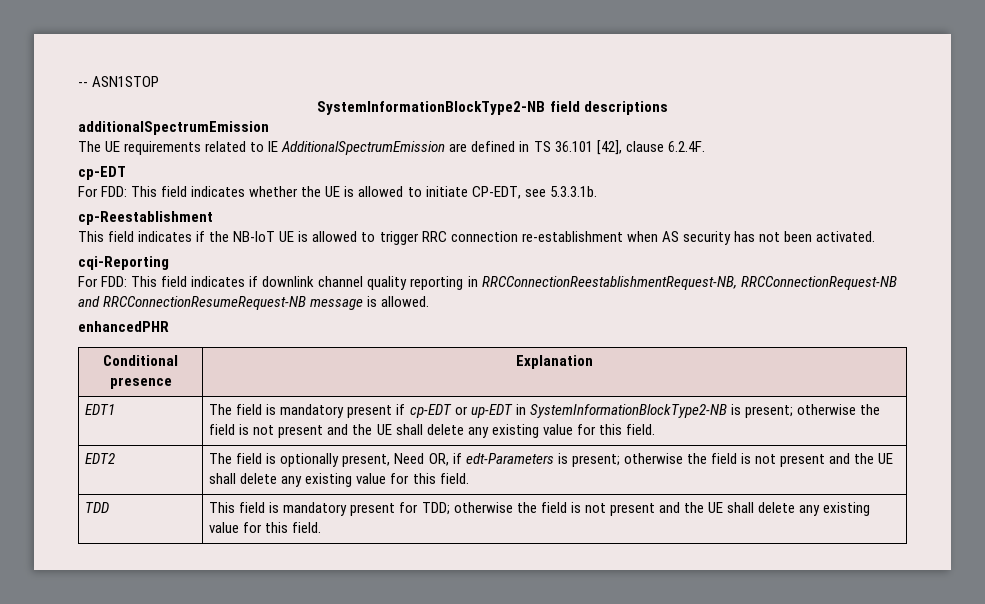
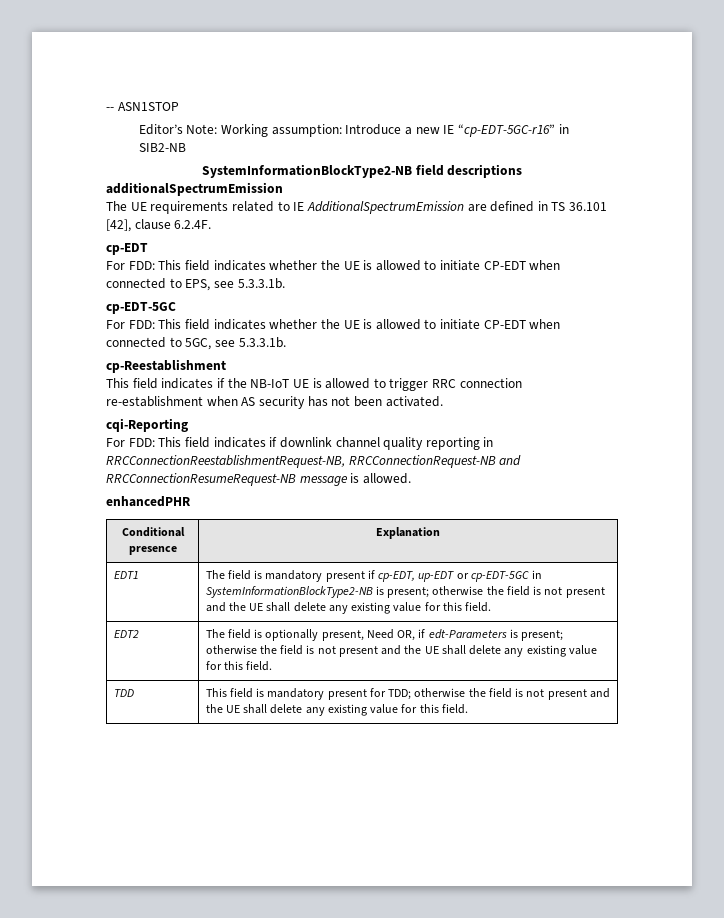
+ Editor’s Note: Working assumption: Introduce a new IE “cp-EDT-5GC-r16” in SIB2-NB
- For FDD: This field indicates whether the UE is allowed to initiate CP-EDT, see 5.3.3.1b.
+ For FDD: This field indicates whether the UE is allowed to initiate CP-EDT when connected to EPS, see 5.3.3.1b.
+ cp-EDT-5GC
+ For FDD: This field indicates whether the UE is allowed to initiate CP-EDT when connected to 5GC, see 5.3.3.1b.
- EDT1 | The field is mandatory present if cp-EDT or up-EDT in SystemInformationBlockType2-NB is present; otherwise the field is not present and the UE shall delete any existing value for this field.
+ EDT1 | The field is mandatory present if cp-EDT, up-EDT or cp-EDT-5GC in SystemInformationBlockType2-NB is present; otherwise the field is not present and the UE shall delete any existing value for this field.

